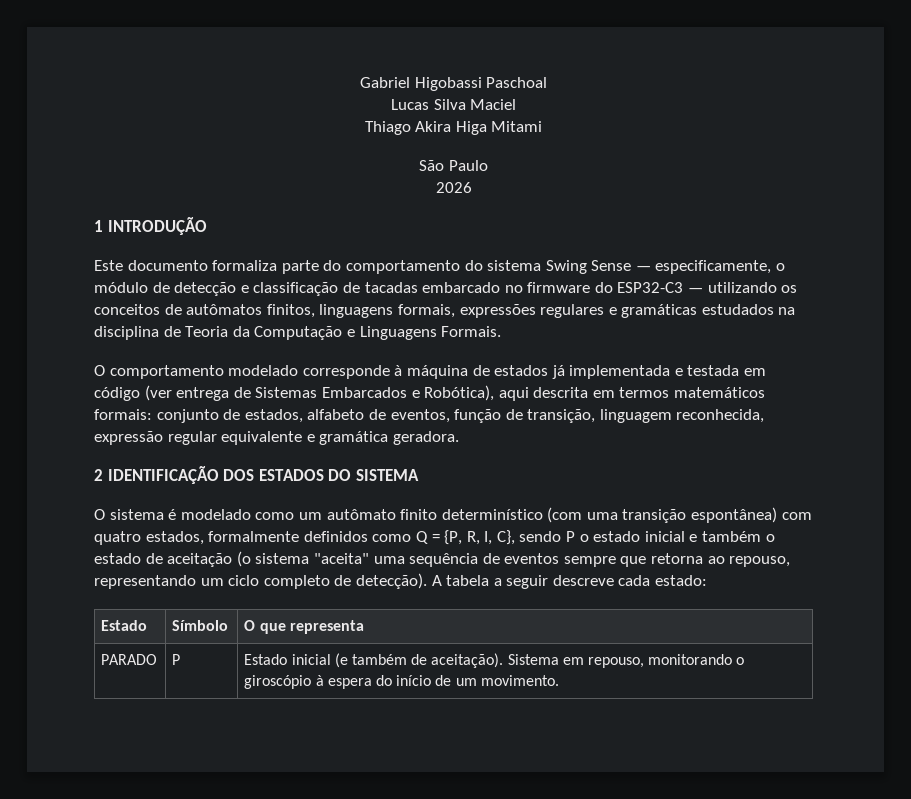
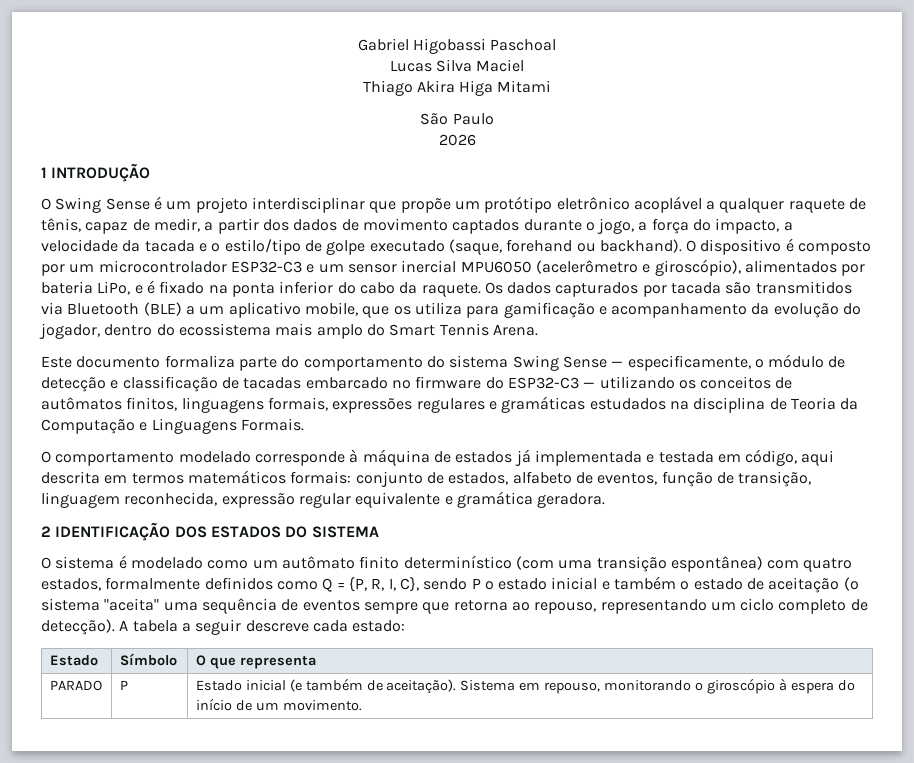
+ O Swing Sense é um projeto interdisciplinar que propõe um protótipo eletrônico acoplável a qualquer raquete de tênis, capaz de medir, a partir dos dados de movimento captados durante o jogo, a força do impacto, a velocidade da tacada e o estilo/tipo de golpe executado (saque, forehand ou backhand). O dispositivo é composto por um microcontrolador ESP32-C3 e um sensor inercial MPU6050 (acelerômetro e giroscópio), alimentados por bateria LiPo, e é fixado na ponta inferior do cabo da raquete. Os dados capturados por tacada são transmitidos via Bluetooth (BLE) a um aplicativo mobile, que os utiliza para gamificação e acompanhamento da evolução do jogador, dentro do ecossistema mais amplo do Smart Tennis Arena.
- O comportamento modelado corresponde à máquina de estados já implementada e testada em código (ver entrega de Sistemas Embarcados e Robótica), aqui descrita em termos matemáticos formais: conjunto de estados, alfabeto de eventos, função de transição, linguagem reconhecida, expressão regular equivalente e gramática geradora.
+ O comportamento modelado corresponde à máquina de estados já implementada e testada em código, aqui descrita em termos matemáticos formais: conjunto de estados, alfabeto de eventos, função de transição, linguagem reconhecida, expressão regular equivalente e gramática geradora.

